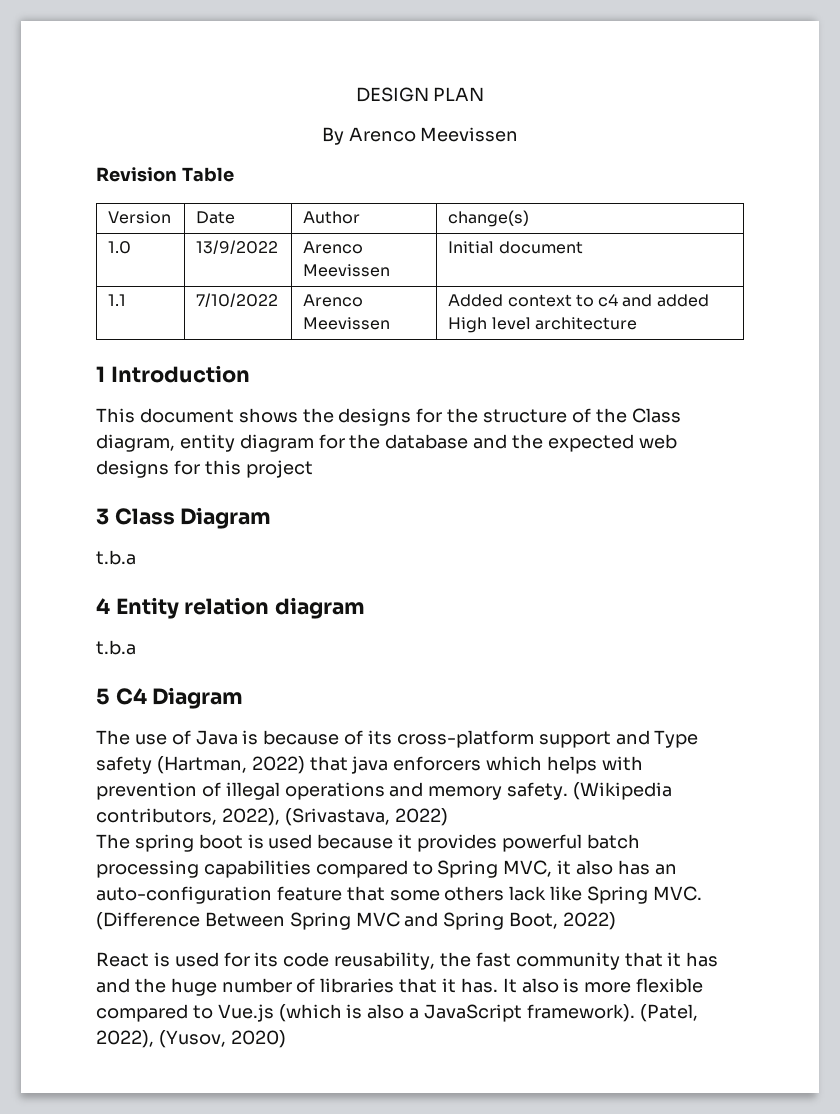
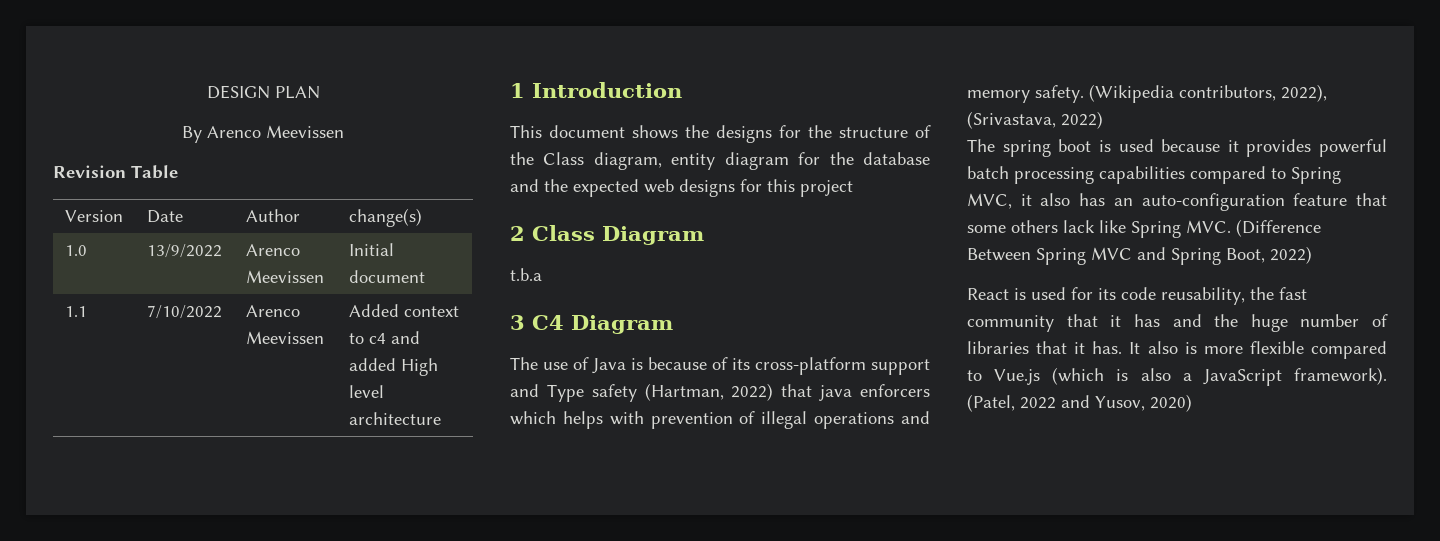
- 3 Class Diagram
+ 2 Class Diagram
- 4 Entity relation diagram
- t.b.a
- 5 C4 Diagram
+ 3 C4 Diagram
- (Patel, 2022), (Yusov, 2020)
+ (Patel, 2022 and Yusov, 2020)

